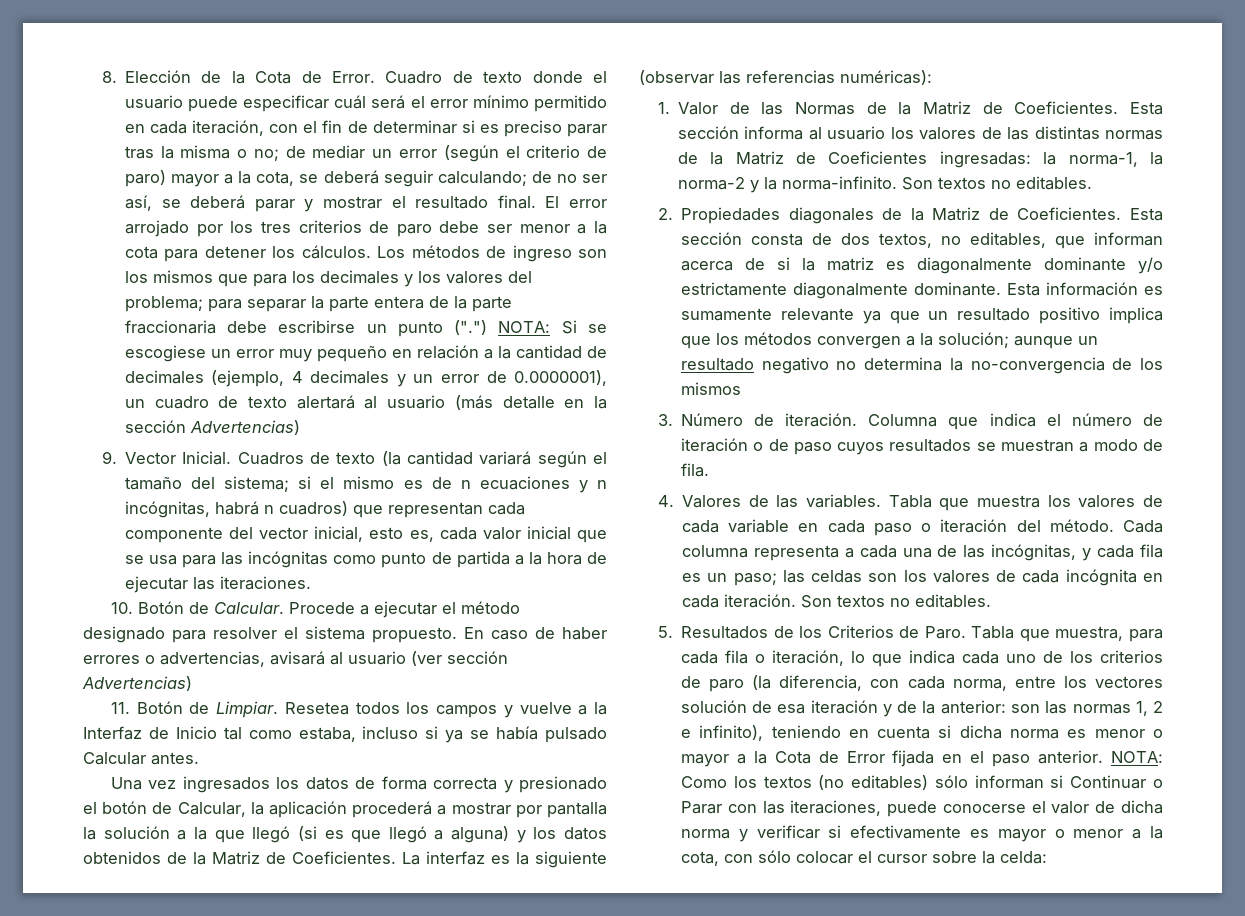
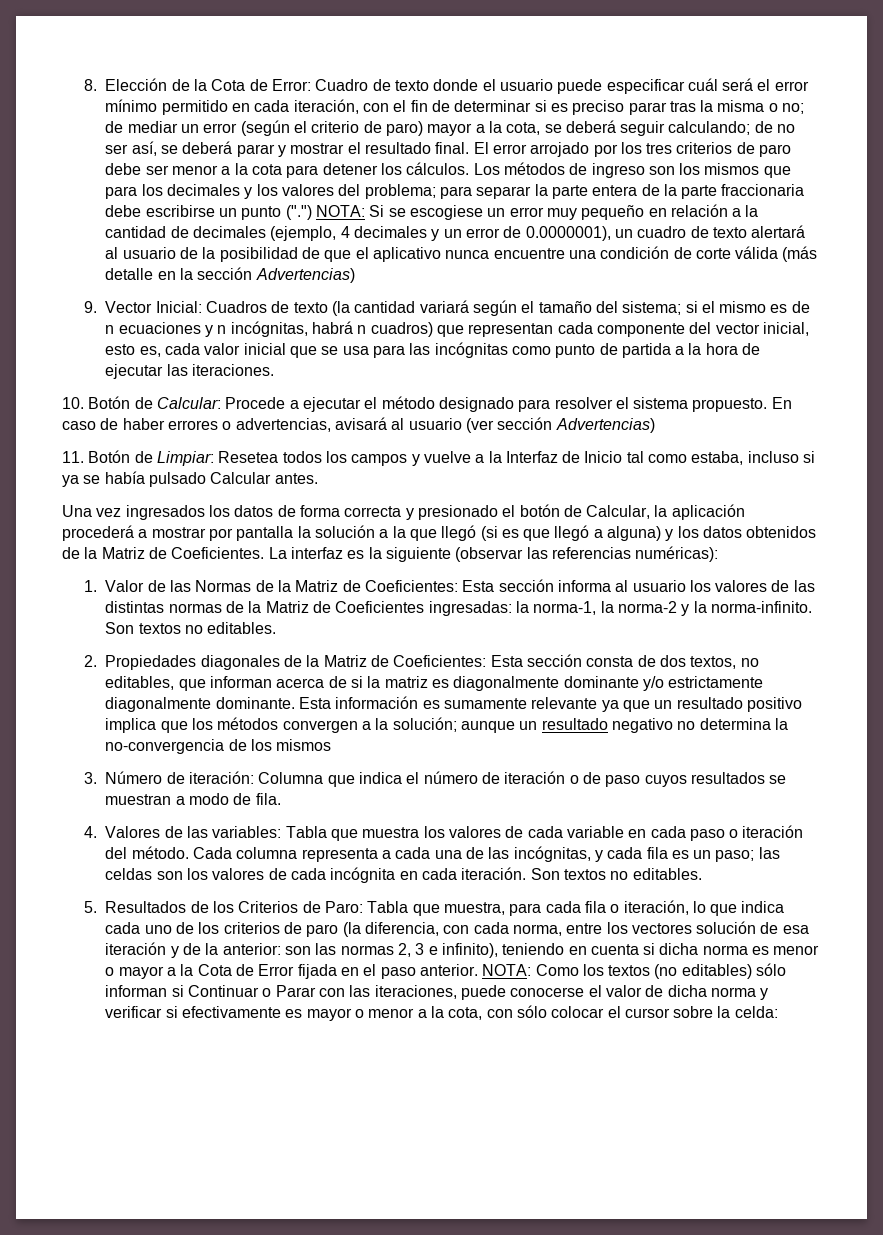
- 8. Elección de la Cota de Error.
+ 8. Elección de la Cota de Error:
- NOTA: Si se escogiese un error muy pequeño en relación a la cantidad de decimales (ejemplo, 4 decimales y un error de 0.0000001), un cuadro de texto alertará al usuario (más detalle en la sección Advertencias)
+ NOTA: Si se escogiese un error muy pequeño en relación a la cantidad de decimales (ejemplo, 4 decimales y un error de 0.0000001), un cuadro de texto alertará al usuario de la posibilidad de que el aplicativo nunca encuentre una condición de corte válida (más detalle en la sección Advertencias)
- 9. Vector Inicial. Cuadros de texto (la cantidad variará según el tamaño del sistema; si el mismo es de n ecuaciones y n incógnitas, habrá n cuadros) que representan cada componente del vector inicial, esto es, cada valor inicial que se usa para las incógnitas como punto de partida a la hora de ejecutar las iteraciones.
+ 9. Vector Inicial: Cuadros de texto (la cantidad variará según el tamaño del sistema; si el mismo es de n ecuaciones y n incógnitas, habrá n cuadros) que representan cada componente del vector inicial, esto es, cada valor inicial que se usa para las incógnitas como punto de partida a la hora de ejecutar las iteraciones.
- 10. Botón de Calcular. Procede a ejecutar el método designado para resolver el sistema propuesto.
+ 10. Botón de Calcular: Procede a ejecutar el método designado para resolver el sistema propuesto.
- 11. Botón de Limpiar. Resetea todos los campos y vuelve a la Interfaz de Inicio tal como estaba, incluso si ya se había pulsado Calcular antes.
+ 11. Botón de Limpiar: Resetea todos los campos y vuelve a la Interfaz de Inicio tal como estaba, incluso si ya se había pulsado Calcular antes.
- 1. Valor de las Normas de la Matriz de Coeficientes. Esta sección informa al usuario los valores de las distintas normas de la Matriz de Coeficientes ingresadas: la norma-1, la norma-2 y la norma-infinito.
+ 1. Valor de las Normas de la Matriz de Coeficientes: Esta sección informa al usuario los valores de las distintas normas de la Matriz de Coeficientes ingresadas: la norma-1, la norma-2 y la norma-infinito.
- 2. Propiedades diagonales de la Matriz de Coeficientes. Esta sección consta de dos textos, no editables, que informan acerca de si la matriz es diagonalmente dominante y/o estrictamente diagonalmente dominante.
+ 2. Propiedades diagonales de la Matriz de Coeficientes: Esta sección consta de dos textos, no editables, que informan acerca de si la matriz es diagonalmente dominante y/o estrictamente diagonalmente dominante.
- 3. Número de iteración. Columna que indica el número de iteración o de paso cuyos resultados se muestran a modo de fila.
+ 3. Número de iteración: Columna que indica el número de iteración o de paso cuyos resultados se muestran a modo de fila.
- 4. Valores de las variables. Tabla que muestra los valores de cada variable en cada paso o iteración del método.
+ 4. Valores de las variables: Tabla que muestra los valores de cada variable en cada paso o iteración del método.
- 5. Resultados de los Criterios de Paro.
+ 5. Resultados de los Criterios de Paro:
- son las normas 1, 2 e infinito), teniendo en cuenta si dicha norma es menor o mayor a la Cota de Error fijada en el paso anterior.
+ son las normas 2, 3 e infinito), teniendo en cuenta si dicha norma es menor o mayor a la Cota de Error fijada en el paso anterior.

